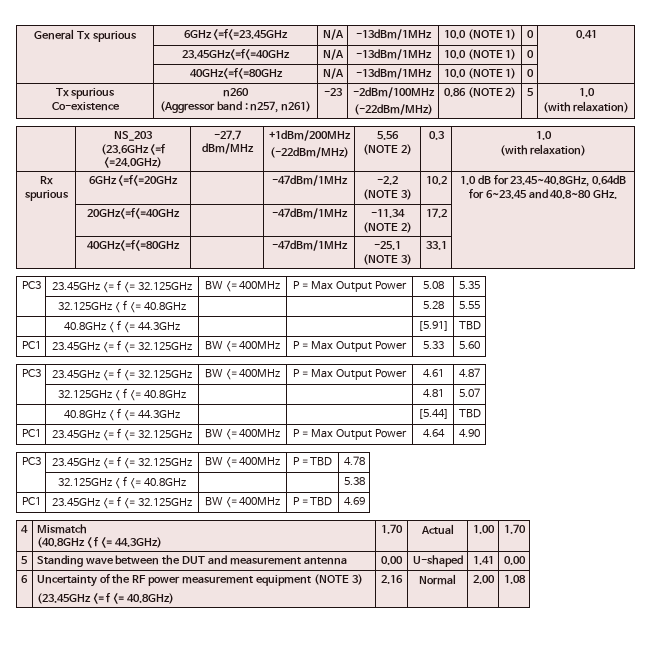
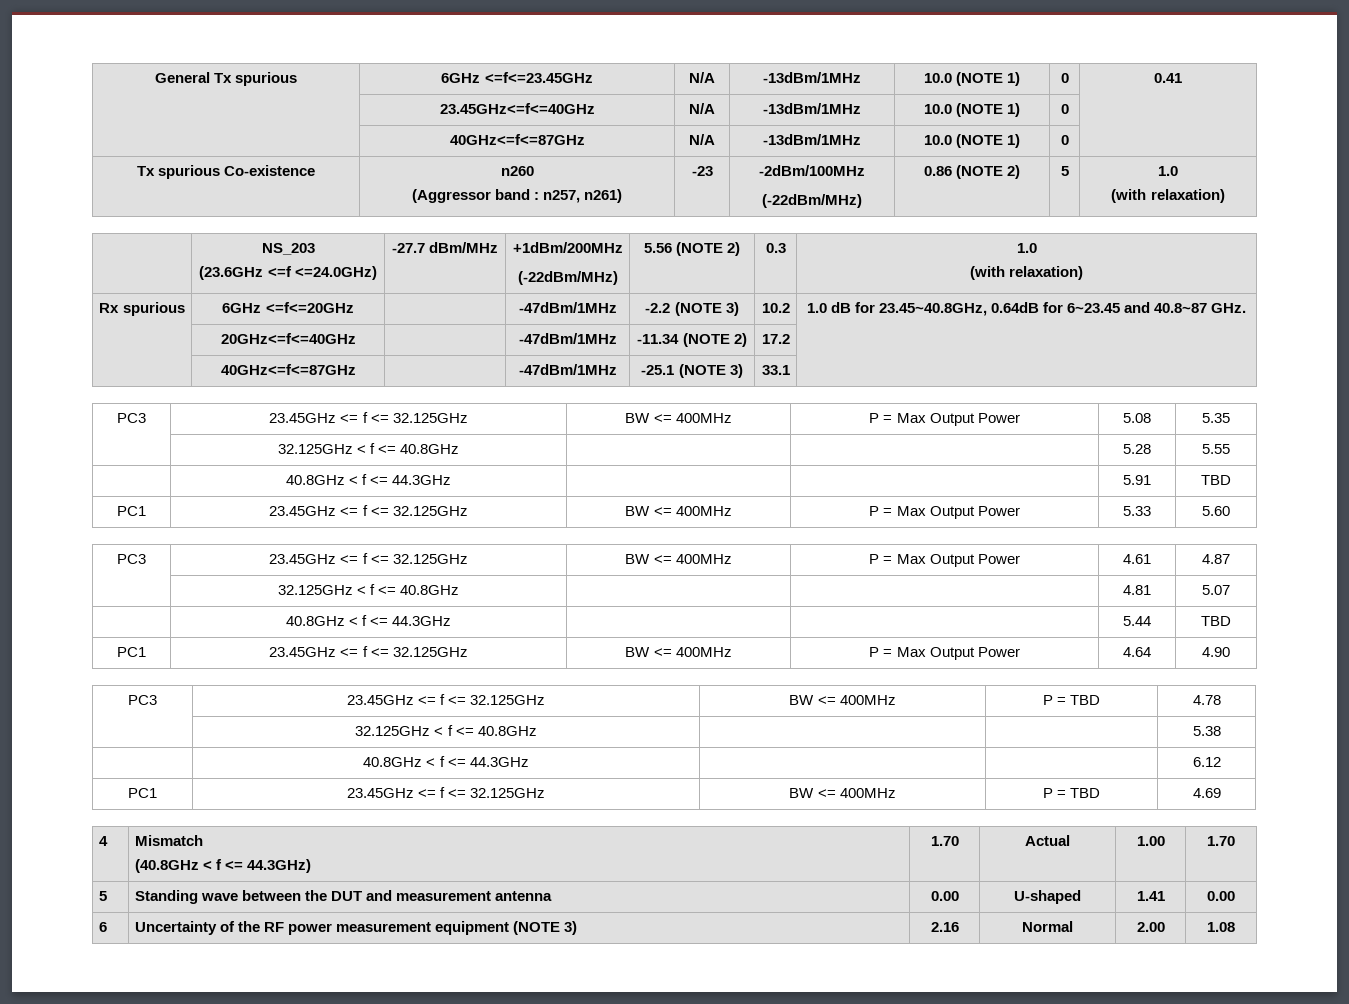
- | 40GHz<=f<=80GHz | N/A | -13dBm/1MHz | 10.0 (NOTE 1) | 0 |
+ | 40GHz<=f<=87GHz | N/A | -13dBm/1MHz | 10.0 (NOTE 1) | 0 |
- Rx spurious | 6GHz <=f<=20GHz | | -47dBm/1MHz | -2.2 (NOTE 3) | 10.2 | 1.0 dB for 23.45~40.8GHz, 0.64dB for 6~23.45 and 40.8~80 GHz.
+ Rx spurious | 6GHz <=f<=20GHz | | -47dBm/1MHz | -2.2 (NOTE 3) | 10.2 | 1.0 dB for 23.45~40.8GHz, 0.64dB for 6~23.45 and 40.8~87 GHz.
- | 40GHz<=f<=80GHz | | -47dBm/1MHz | -25.1 (NOTE 3) | 33.1 |
+ | 40GHz<=f<=87GHz | | -47dBm/1MHz | -25.1 (NOTE 3) | 33.1 |
- | 40.8GHz < f <= 44.3GHz | | | [5.91] | TBD
+ | 40.8GHz < f <= 44.3GHz | | | 5.91 | TBD
- | 40.8GHz < f <= 44.3GHz | | | [5.44] | TBD
+ | 40.8GHz < f <= 44.3GHz | | | 5.44 | TBD
+ | 40.8GHz < f <= 44.3GHz | | | 6.12
- 6 | Uncertainty of the RF power measurement equipment (NOTE 3)
- (23.45GHz <= f <= 40.8GHz) | 2.16 | Normal | 2.00 | 1.08
+ 6 | Uncertainty of the RF power measurement equipment (NOTE 3) | 2.16 | Normal | 2.00 | 1.08

